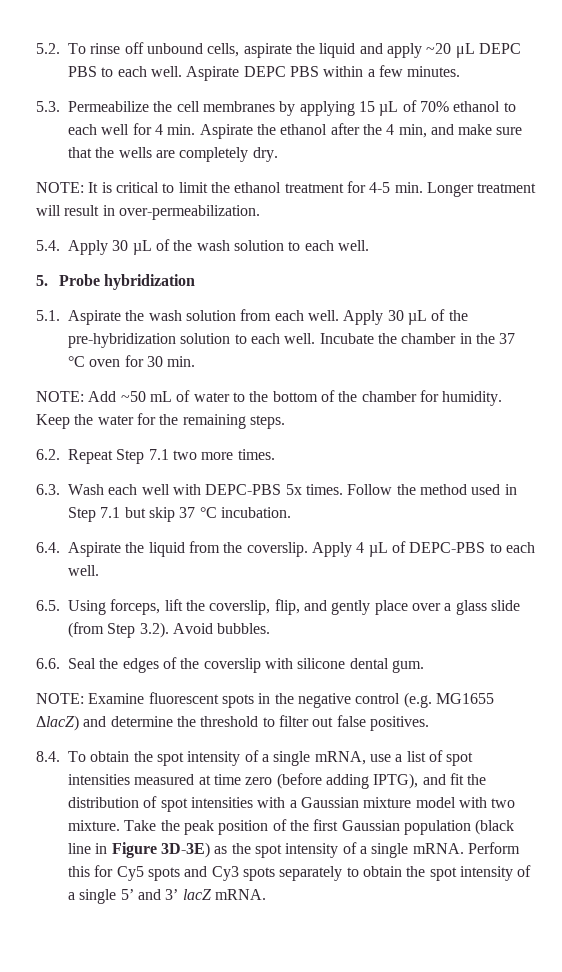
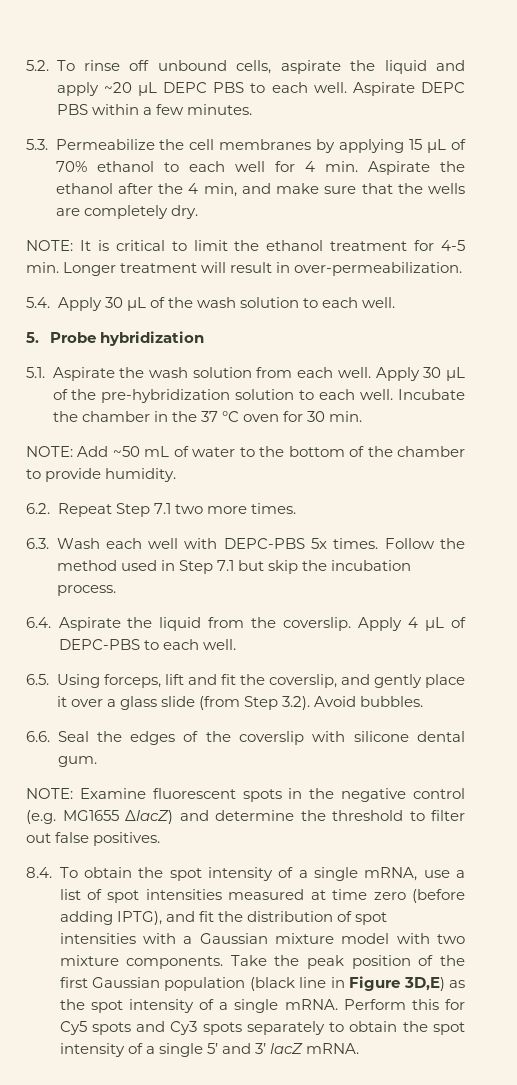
- NOTE: Add ~50 mL of water to the bottom of the chamber for humidity. Keep the water for the remaining steps.
+ NOTE: Add ~50 mL of water to the bottom of the chamber to provide humidity.
- Follow the method used in Step 7.1 but skip 37 °C incubation.
+ Follow the method used in Step 7.1 but skip the incubation process.
- 6.5. Using forceps, lift the coverslip, flip, and gently place over a glass slide (from Step 3.2). Avoid bubbles.
+ 6.5. Using forceps, lift and fit the coverslip, and gently place it over a glass slide (from Step 3.2). Avoid bubbles.
- 8.4. To obtain the spot intensity of a single mRNA, use a list of spot intensities measured at time zero (before adding IPTG), and fit the distribution of spot intensities with a Gaussian mixture model with two mixture.
+ 8.4. To obtain the spot intensity of a single mRNA, use a list of spot intensities measured at time zero (before adding IPTG), and fit the distribution of spot intensities with a Gaussian mixture model with two mixture components.
- Take the peak position of the first Gaussian population (black line in Figure 3D-3E) as the spot intensity of a single mRNA.
+ Take the peak position of the first Gaussian population (black line in Figure 3D,E) as the spot intensity of a single mRNA.

